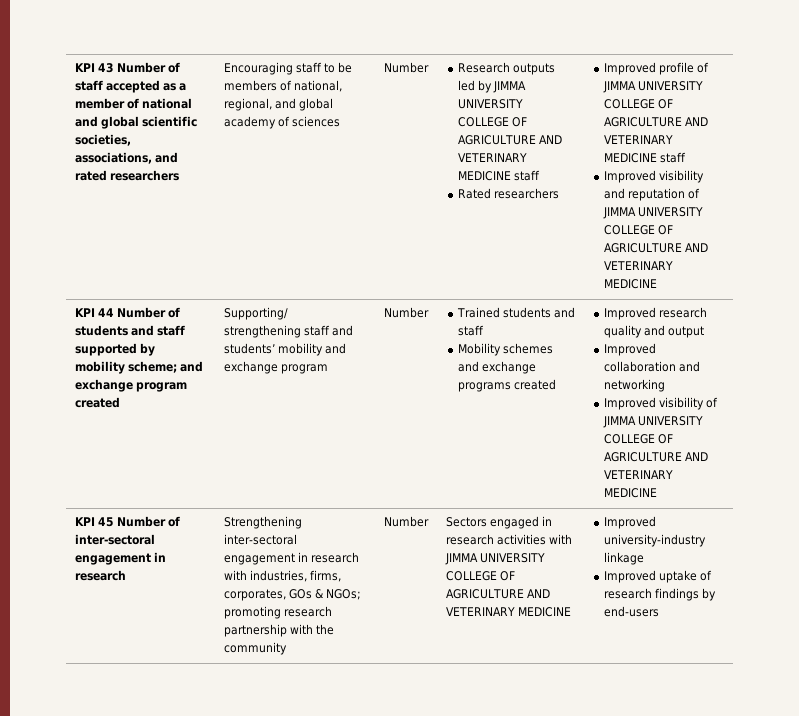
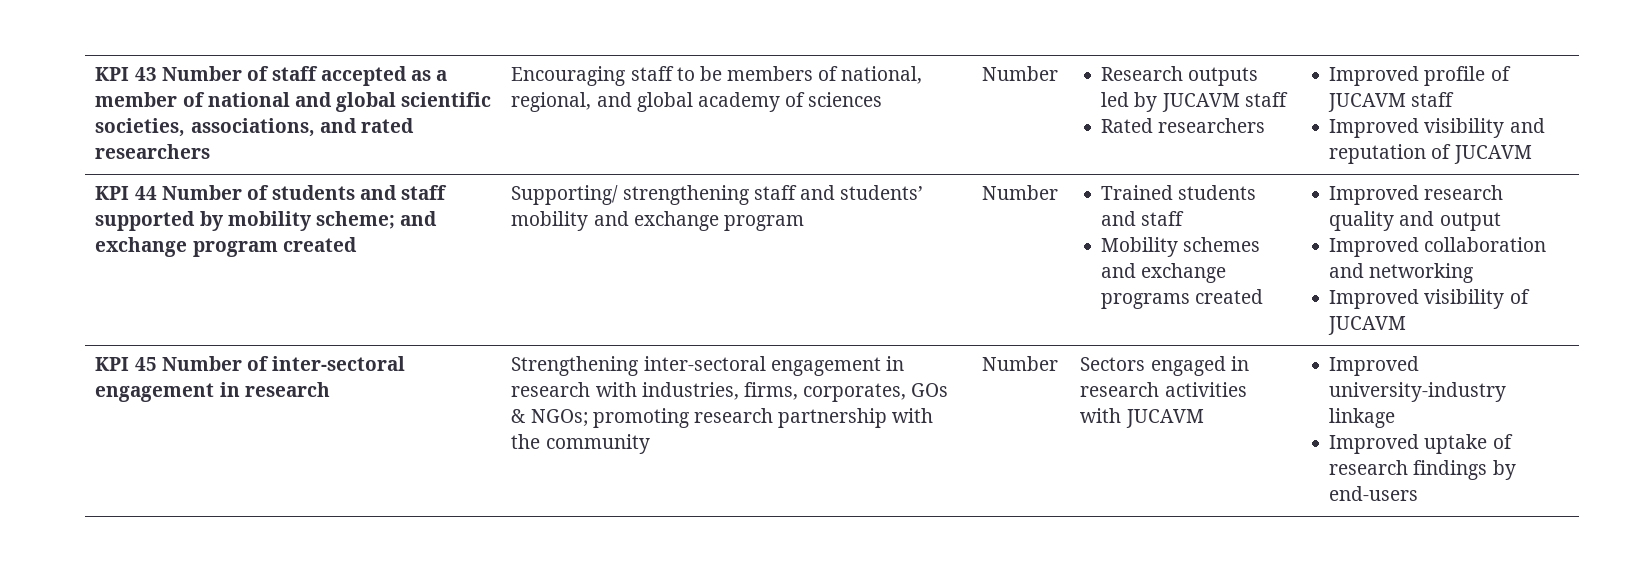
- Research outputs led by JIMMA UNIVERSITY COLLEGE OF AGRICULTURE AND VETERINARY MEDICINE staff
+ Research outputs led by JUCAVM staff
- Improved profile of JIMMA UNIVERSITY COLLEGE OF AGRICULTURE AND VETERINARY MEDICINE staff
+ Improved profile of JUCAVM staff
- Improved visibility and reputation of JIMMA UNIVERSITY COLLEGE OF AGRICULTURE AND VETERINARY MEDICINE
+ Improved visibility and reputation of JUCAVM
- Improved visibility of JIMMA UNIVERSITY COLLEGE OF AGRICULTURE AND VETERINARY MEDICINE
+ Improved visibility of JUCAVM
- Sectors engaged in research activities with JIMMA UNIVERSITY COLLEGE OF AGRICULTURE AND VETERINARY MEDICINE
+ Sectors engaged in research activities with JUCAVM

